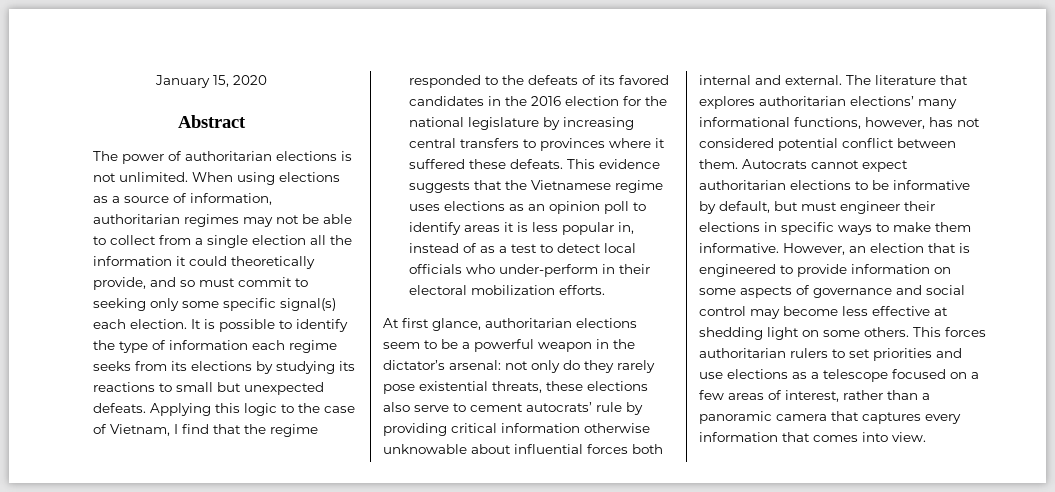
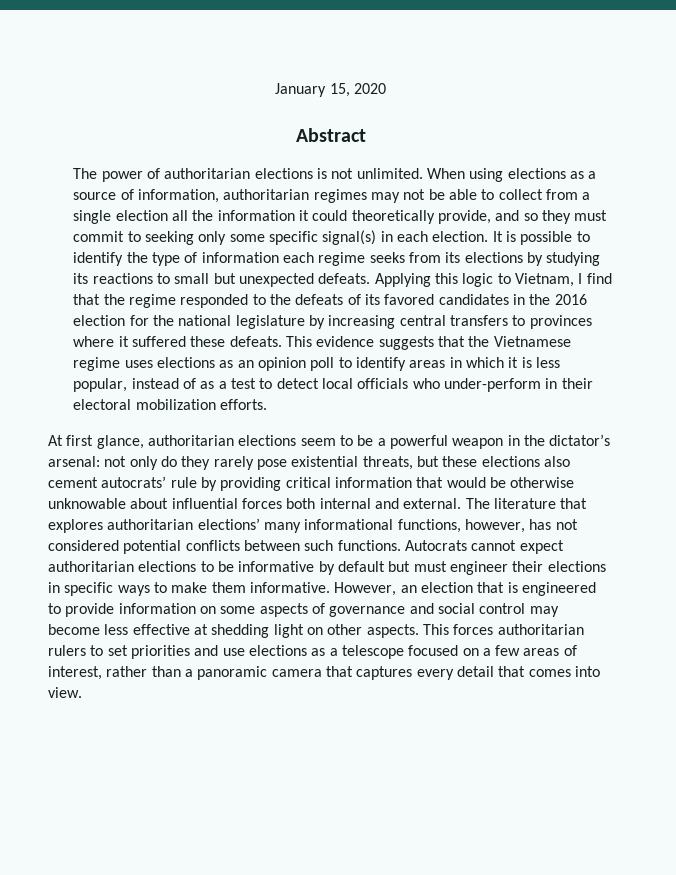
- When using elections as a source of information, authoritarian regimes may not be able to collect from a single election all the information it could theoretically provide, and so must commit to seeking only some specific signal(s) each election.
+ When using elections as a source of information, authoritarian regimes may not be able to collect from a single election all the information it could theoretically provide, and so they must commit to seeking only some specific signal(s) in each election.
- Applying this logic to the case of Vietnam, I find that the regime responded to the defeats of its favored candidates in the 2016 election for the national legislature by increasing central transfers to provinces where it suffered these defeats.
+ Applying this logic to Vietnam, I find that the regime responded to the defeats of its favored candidates in the 2016 election for the national legislature by increasing central transfers to provinces where it suffered these defeats.
- This evidence suggests that the Vietnamese regime uses elections as an opinion poll to identify areas it is less popular in, instead of as a test to detect local officials who under-perform in their electoral mobilization efforts.
+ This evidence suggests that the Vietnamese regime uses elections as an opinion poll to identify areas in which it is less popular, instead of as a test to detect local officials who under-perform in their electoral mobilization efforts.
- At first glance, authoritarian elections seem to be a powerful weapon in the dictator’s arsenal: not only do they rarely pose existential threats, these elections also serve to cement autocrats’ rule by providing critical information otherwise unknowable about influential forces both internal and external.
+ At first glance, authoritarian elections seem to be a powerful weapon in the dictator’s arsenal: not only do they rarely pose existential threats, but these elections also cement autocrats’ rule by providing critical information that would be otherwise unknowable about influential forces both internal and external.
- The literature that explores authoritarian elections’ many informational functions, however, has not considered potential conflict between them.
+ The literature that explores authoritarian elections’ many informational functions, however, has not considered potential conflicts between such functions.
- Autocrats cannot expect authoritarian elections to be informative by default, but must engineer their elections in specific ways to make them informative.
+ Autocrats cannot expect authoritarian elections to be informative by default but must engineer their elections in specific ways to make them informative.
- However, an election that is engineered to provide information on some aspects of governance and social control may become less effective at shedding light on some others.
+ However, an election that is engineered to provide information on some aspects of governance and social control may become less effective at shedding light on other aspects.
- This forces authoritarian rulers to set priorities and use elections as a telescope focused on a few areas of interest, rather than a panoramic camera that captures every information that comes into view.
+ This forces authoritarian rulers to set priorities and use elections as a telescope focused on a few areas of interest, rather than a panoramic camera that captures every detail that comes into view.

